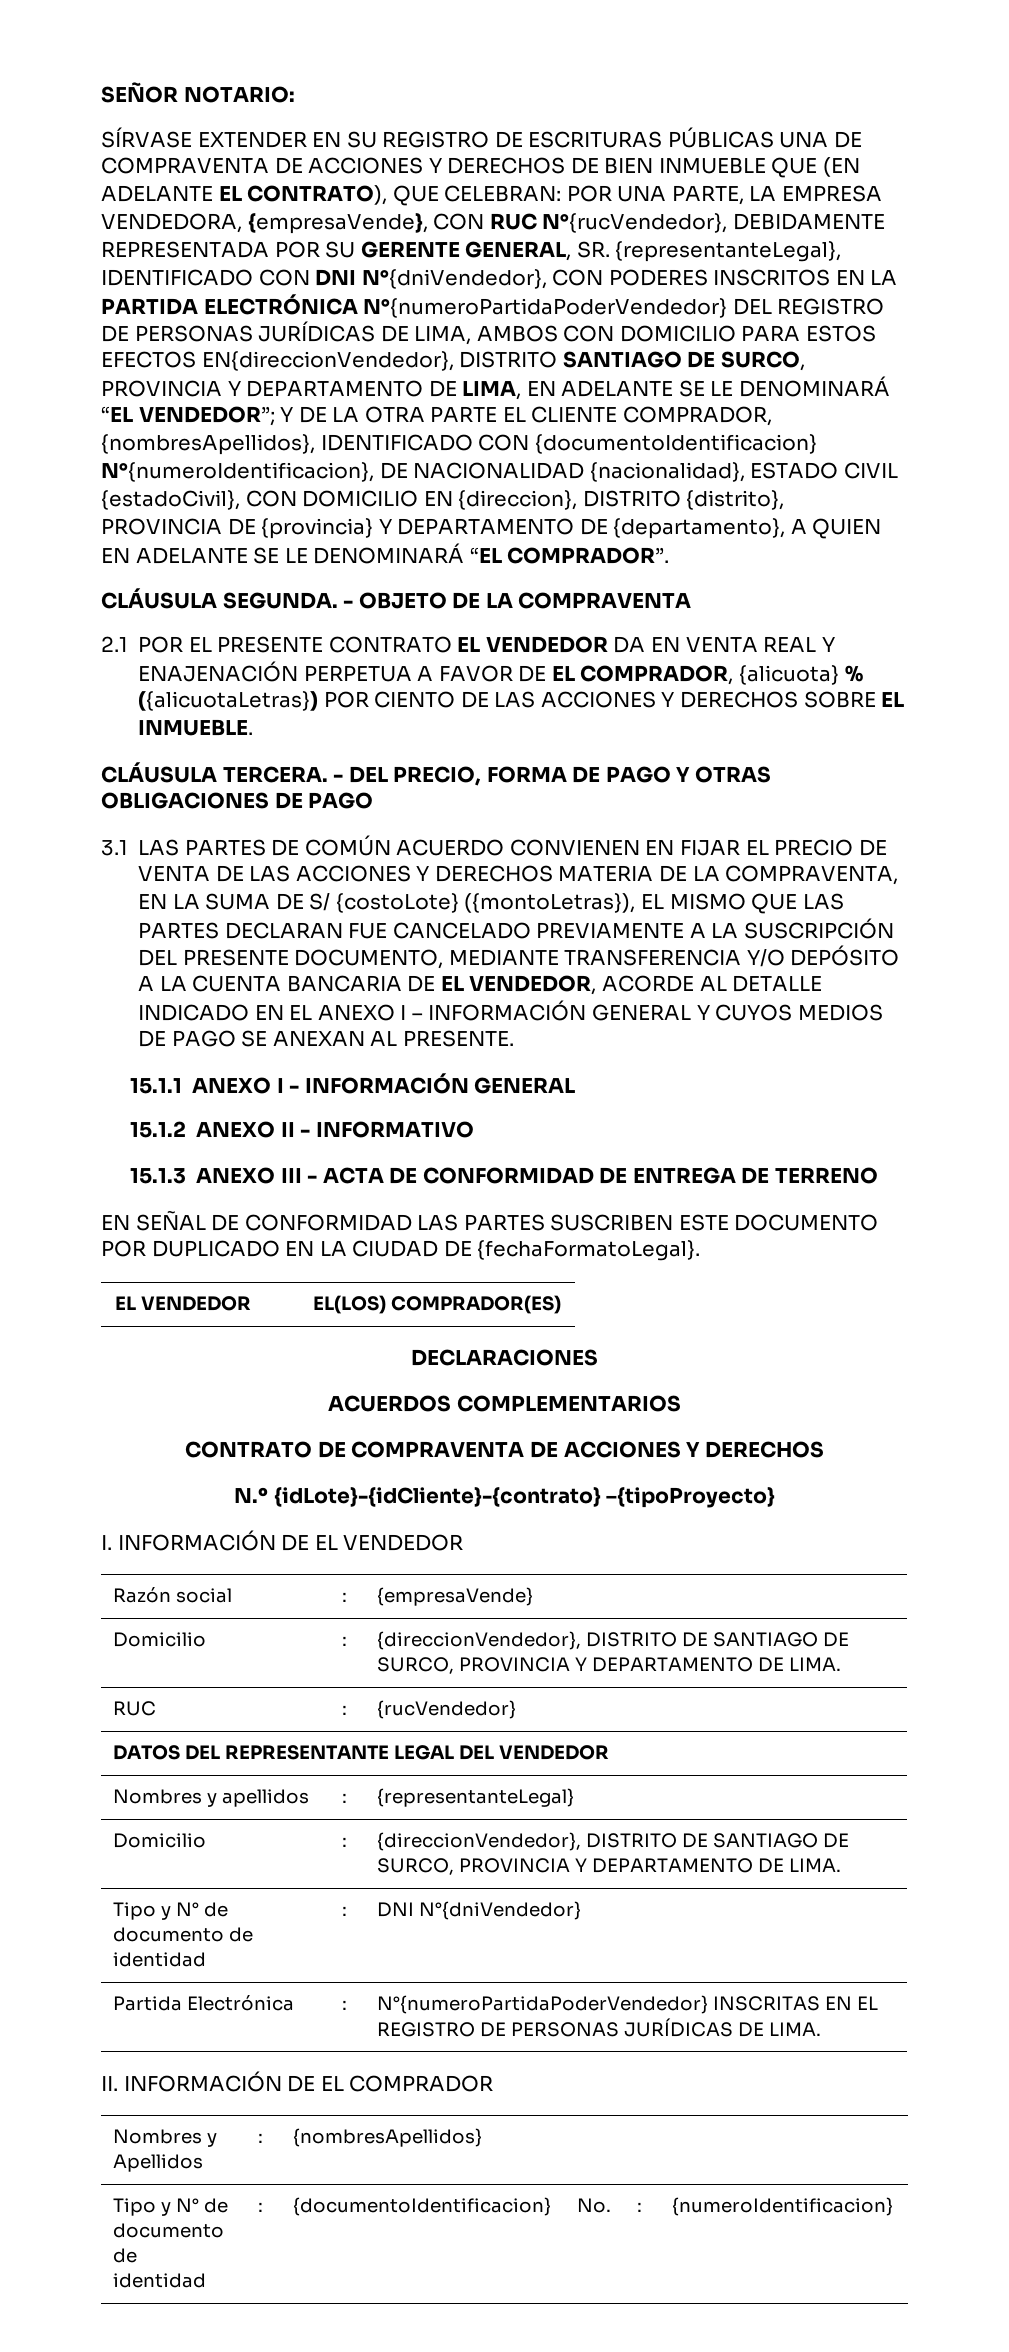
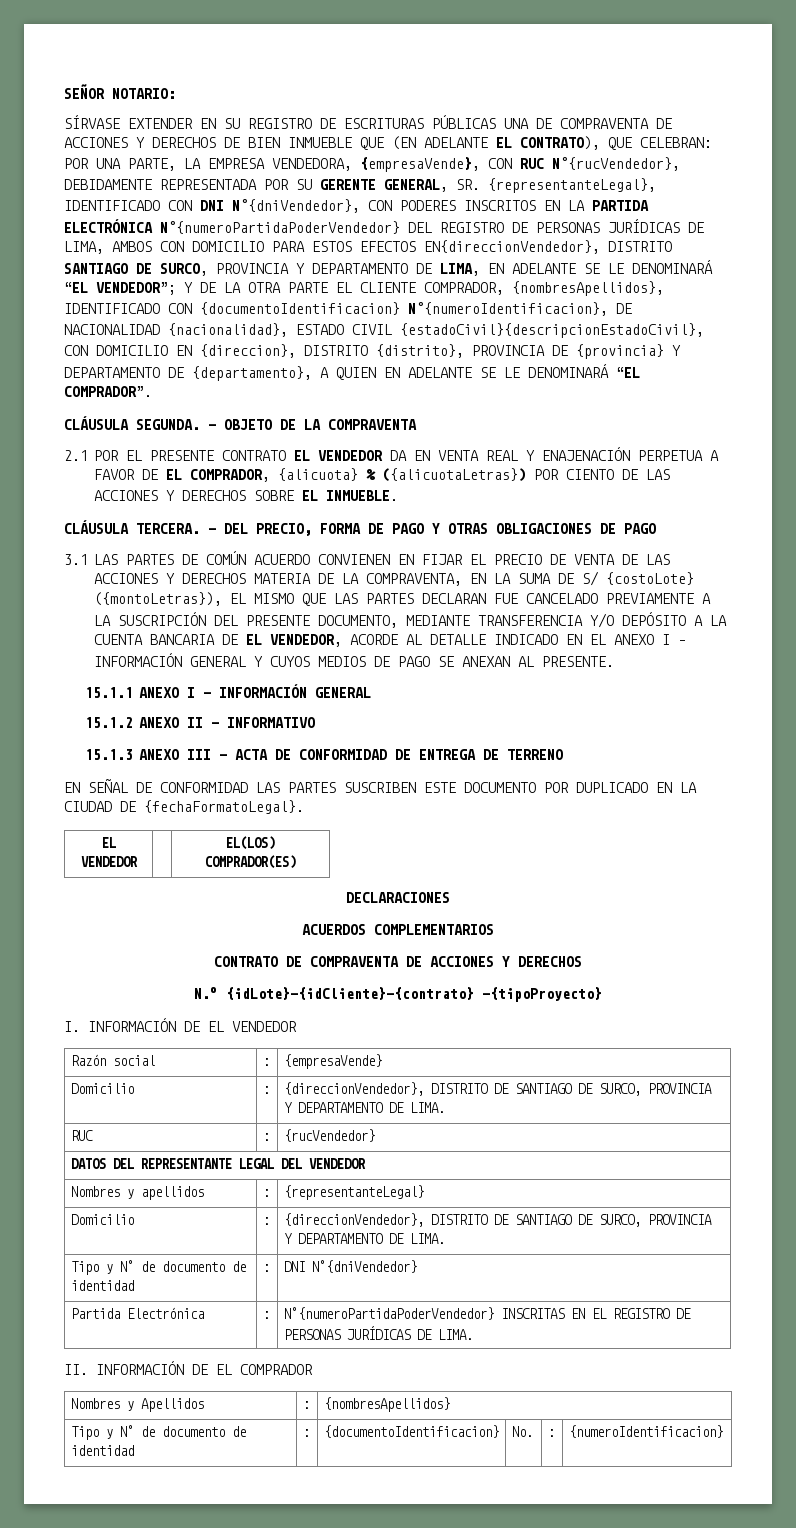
- Y DE LA OTRA PARTE EL CLIENTE COMPRADOR, {nombresApellidos}, IDENTIFICADO CON {documentoIdentificacion} N°{numeroIdentificacion}, DE NACIONALIDAD {nacionalidad}, ESTADO CIVIL {estadoCivil}, CON DOMICILIO EN {direccion}, DISTRITO {distrito}, PROVINCIA DE {provincia} Y DEPARTAMENTO DE {departamento}, A QUIEN EN ADELANTE SE LE DENOMINARÁ “EL COMPRADOR”.
+ Y DE LA OTRA PARTE EL CLIENTE COMPRADOR, {nombresApellidos}, IDENTIFICADO CON {documentoIdentificacion} N°{numeroIdentificacion}, DE NACIONALIDAD {nacionalidad}, ESTADO CIVIL {estadoCivil}{descripcionEstadoCivil}, CON DOMICILIO EN {direccion}, DISTRITO {distrito}, PROVINCIA DE {provincia} Y DEPARTAMENTO DE {departamento}, A QUIEN EN ADELANTE SE LE DENOMINARÁ “EL COMPRADOR”.

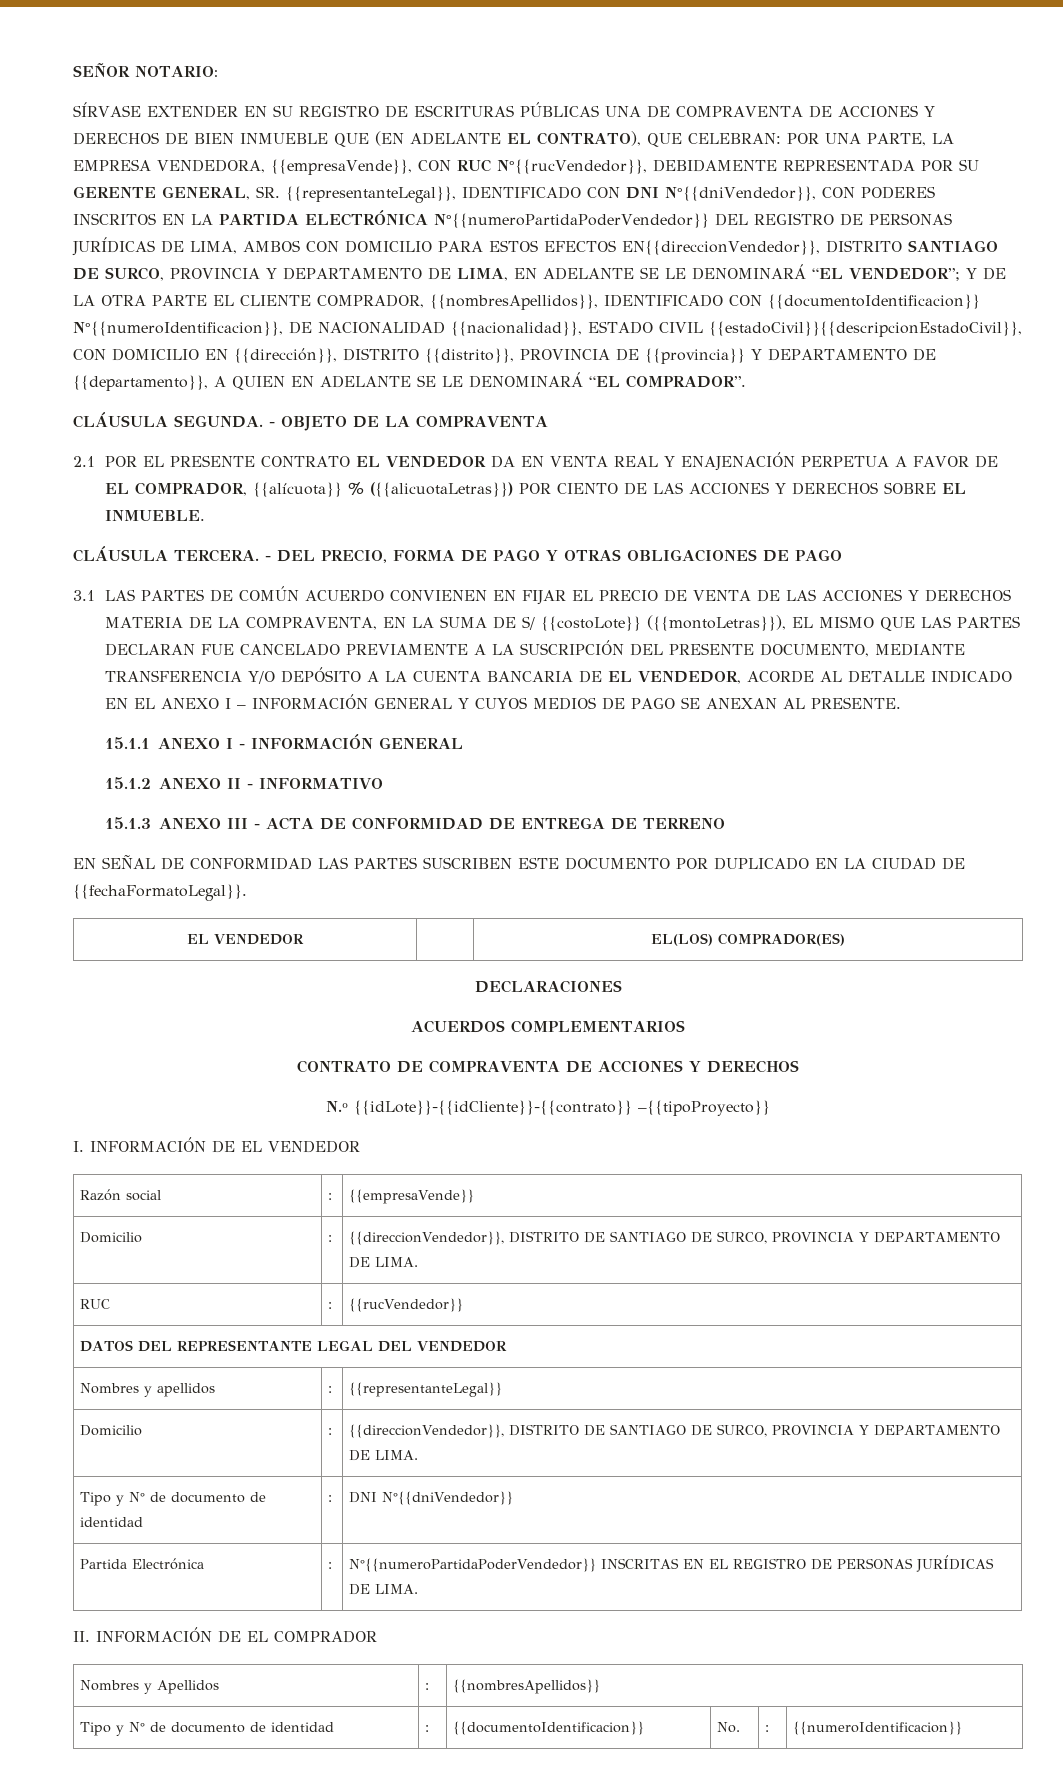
- POR UNA PARTE, LA EMPRESA VENDEDORA, {empresaVende}, CON RUC N°{rucVendedor}, DEBIDAMENTE REPRESENTADA POR SU GERENTE GENERAL, SR. {representanteLegal}, IDENTIFICADO CON DNI N°{dniVendedor}, CON PODERES INSCRITOS EN LA PARTIDA ELECTRÓNICA N°{numeroPartidaPoderVendedor} DEL REGISTRO DE PERSONAS JURÍDICAS DE LIMA, AMBOS CON DOMICILIO PARA ESTOS EFECTOS EN{direccionVendedor}, DISTRITO SANTIAGO DE SURCO, PROVINCIA Y DEPARTAMENTO DE LIMA, EN ADELANTE SE LE DENOMINARÁ “EL VENDEDOR”;
+ POR UNA PARTE, LA EMPRESA VENDEDORA, {{empresaVende}}, CON RUC N°{{rucVendedor}}, DEBIDAMENTE REPRESENTADA POR SU GERENTE GENERAL, SR. {{representanteLegal}}, IDENTIFICADO CON DNI N°{{dniVendedor}}, CON PODERES INSCRITOS EN LA PARTIDA ELECTRÓNICA N°{{numeroPartidaPoderVendedor}} DEL REGISTRO DE PERSONAS JURÍDICAS DE LIMA, AMBOS CON DOMICILIO PARA ESTOS EFECTOS EN{{direccionVendedor}}, DISTRITO SANTIAGO DE SURCO, PROVINCIA Y DEPARTAMENTO DE LIMA, EN ADELANTE SE LE DENOMINARÁ “EL VENDEDOR”;
- Y DE LA OTRA PARTE EL CLIENTE COMPRADOR, {nombresApellidos}, IDENTIFICADO CON {documentoIdentificacion} N°{numeroIdentificacion}, DE NACIONALIDAD {nacionalidad}, ESTADO CIVIL {estadoCivil}{descripcionEstadoCivil}, CON DOMICILIO EN {direccion}, DISTRITO {distrito}, PROVINCIA DE {provincia} Y DEPARTAMENTO DE {departamento}, A QUIEN EN ADELANTE SE LE DENOMINARÁ “EL COMPRADOR”.
+ Y DE LA OTRA PARTE EL CLIENTE COMPRADOR, {{nombresApellidos}}, IDENTIFICADO CON {{documentoIdentificacion}} N°{{numeroIdentificacion}}, DE NACIONALIDAD {{nacionalidad}}, ESTADO CIVIL {{estadoCivil}}{{descripcionEstadoCivil}}, CON DOMICILIO EN {{dirección}}, DISTRITO {{distrito}}, PROVINCIA DE {{provincia}} Y DEPARTAMENTO DE {{departamento}}, A QUIEN EN ADELANTE SE LE DENOMINARÁ “EL COMPRADOR”.
- 2.1 POR EL PRESENTE CONTRATO EL VENDEDOR DA EN VENTA REAL Y ENAJENACIÓN PERPETUA A FAVOR DE EL COMPRADOR, {alicuota} % ({alicuotaLetras}) POR CIENTO DE LAS ACCIONES Y DERECHOS SOBRE EL INMUEBLE.
+ 2.1 POR EL PRESENTE CONTRATO EL VENDEDOR DA EN VENTA REAL Y ENAJENACIÓN PERPETUA A FAVOR DE EL COMPRADOR, {{alícuota}} % ({{alicuotaLetras}}) POR CIENTO DE LAS ACCIONES Y DERECHOS SOBRE EL INMUEBLE.
- 3.1 LAS PARTES DE COMÚN ACUERDO CONVIENEN EN FIJAR EL PRECIO DE VENTA DE LAS ACCIONES Y DERECHOS MATERIA DE LA COMPRAVENTA, EN LA SUMA DE S/ {costoLote} ({montoLetras}), EL MISMO QUE LAS PARTES DECLARAN FUE CANCELADO PREVIAMENTE A LA SUSCRIPCIÓN DEL PRESENTE DOCUMENTO, MEDIANTE TRANSFERENCIA Y/O DEPÓSITO A LA CUENTA BANCARIA DE EL VENDEDOR, ACORDE AL DETALLE INDICADO EN EL ANEXO I – INFORMACIÓN GENERAL Y CUYOS MEDIOS DE PAGO SE ANEXAN AL PRESENTE.
+ 3.1 LAS PARTES DE COMÚN ACUERDO CONVIENEN EN FIJAR EL PRECIO DE VENTA DE LAS ACCIONES Y DERECHOS MATERIA DE LA COMPRAVENTA, EN LA SUMA DE S/ {{costoLote}} ({{montoLetras}}), EL MISMO QUE LAS PARTES DECLARAN FUE CANCELADO PREVIAMENTE A LA SUSCRIPCIÓN DEL PRESENTE DOCUMENTO, MEDIANTE TRANSFERENCIA Y/O DEPÓSITO A LA CUENTA BANCARIA DE EL VENDEDOR, ACORDE AL DETALLE INDICADO EN EL ANEXO I – INFORMACIÓN GENERAL Y CUYOS MEDIOS DE PAGO SE ANEXAN AL PRESENTE.
- EN SEÑAL DE CONFORMIDAD LAS PARTES SUSCRIBEN ESTE DOCUMENTO POR DUPLICADO EN LA CIUDAD DE {fechaFormatoLegal}.
+ EN SEÑAL DE CONFORMIDAD LAS PARTES SUSCRIBEN ESTE DOCUMENTO POR DUPLICADO EN LA CIUDAD DE {{fechaFormatoLegal}}.
- N.º {idLote}-{idCliente}-{contrato} –{tipoProyecto}
+ N.º {{idLote}}-{{idCliente}}-{{contrato}} –{{tipoProyecto}}
- Razón social | : | {empresaVende}
- Domicilio | : | {direccionVendedor}, DISTRITO DE SANTIAGO DE SURCO, PROVINCIA Y DEPARTAMENTO DE LIMA.
+ Razón social | : | {{empresaVende}}
+ Domicilio | : | {{direccionVendedor}}, DISTRITO DE SANTIAGO DE SURCO, PROVINCIA Y DEPARTAMENTO DE LIMA.
- RUC | : | {rucVendedor}
+ RUC | : | {{rucVendedor}}
- Nombres y apellidos | : | {representanteLegal}
- Domicilio | : | {direccionVendedor}, DISTRITO DE SANTIAGO DE SURCO, PROVINCIA Y DEPARTAMENTO DE LIMA.
+ Nombres y apellidos | : | {{representanteLegal}}
+ Domicilio | : | {{direccionVendedor}}, DISTRITO DE SANTIAGO DE SURCO, PROVINCIA Y DEPARTAMENTO DE LIMA.
- Tipo y N° de documento de identidad | : | DNI N°{dniVendedor}
+ Tipo y N° de documento de identidad | : | DNI N°{{dniVendedor}}
- Partida Electrónica | : | N°{numeroPartidaPoderVendedor} INSCRITAS EN EL REGISTRO DE PERSONAS JURÍDICAS DE LIMA.
+ Partida Electrónica | : | N°{{numeroPartidaPoderVendedor}} INSCRITAS EN EL REGISTRO DE PERSONAS JURÍDICAS DE LIMA.
- Nombres y Apellidos | : | {nombresApellidos}
- Tipo y N° de documento de identidad | : | {documentoIdentificacion} | No. | : | {numeroIdentificacion}
+ Nombres y Apellidos | : | {{nombresApellidos}}
+ Tipo y N° de documento de identidad | : | {{documentoIdentificacion}} | No. | : | {{numeroIdentificacion}}

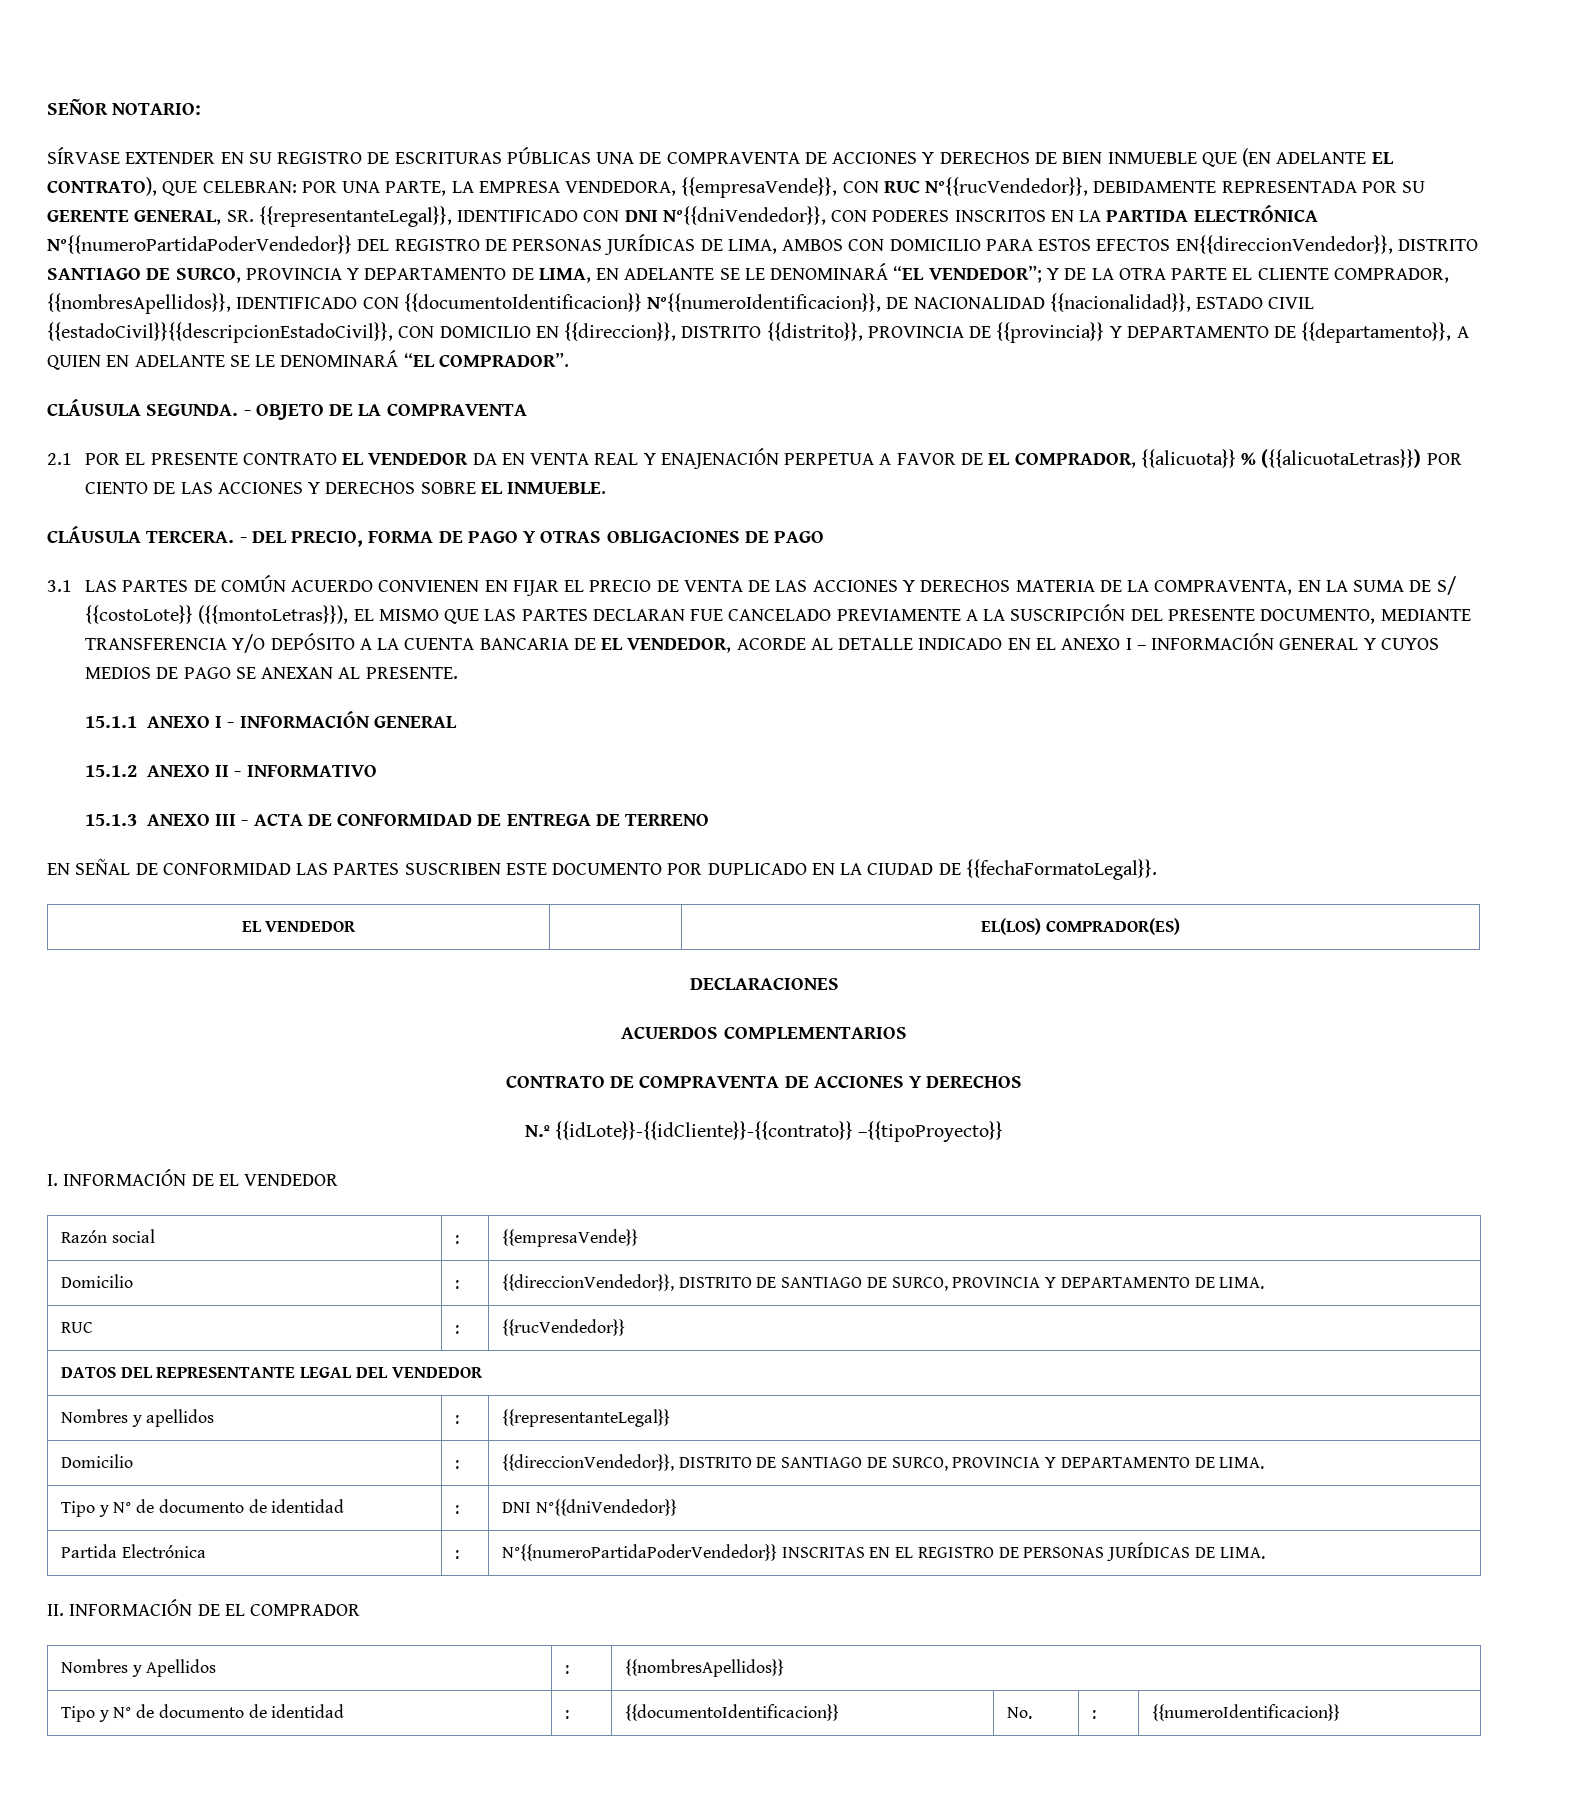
- Y DE LA OTRA PARTE EL CLIENTE COMPRADOR, {{nombresApellidos}}, IDENTIFICADO CON {{documentoIdentificacion}} N°{{numeroIdentificacion}}, DE NACIONALIDAD {{nacionalidad}}, ESTADO CIVIL {{estadoCivil}}{{descripcionEstadoCivil}}, CON DOMICILIO EN {{dirección}}, DISTRITO {{distrito}}, PROVINCIA DE {{provincia}} Y DEPARTAMENTO DE {{departamento}}, A QUIEN EN ADELANTE SE LE DENOMINARÁ “EL COMPRADOR”.
+ Y DE LA OTRA PARTE EL CLIENTE COMPRADOR, {{nombresApellidos}}, IDENTIFICADO CON {{documentoIdentificacion}} N°{{numeroIdentificacion}}, DE NACIONALIDAD {{nacionalidad}}, ESTADO CIVIL {{estadoCivil}}{{descripcionEstadoCivil}}, CON DOMICILIO EN {{direccion}}, DISTRITO {{distrito}}, PROVINCIA DE {{provincia}} Y DEPARTAMENTO DE {{departamento}}, A QUIEN EN ADELANTE SE LE DENOMINARÁ “EL COMPRADOR”.
- 2.1 POR EL PRESENTE CONTRATO EL VENDEDOR DA EN VENTA REAL Y ENAJENACIÓN PERPETUA A FAVOR DE EL COMPRADOR, {{alícuota}} % ({{alicuotaLetras}}) POR CIENTO DE LAS ACCIONES Y DERECHOS SOBRE EL INMUEBLE.
+ 2.1 POR EL PRESENTE CONTRATO EL VENDEDOR DA EN VENTA REAL Y ENAJENACIÓN PERPETUA A FAVOR DE EL COMPRADOR, {{alicuota}} % ({{alicuotaLetras}}) POR CIENTO DE LAS ACCIONES Y DERECHOS SOBRE EL INMUEBLE.

